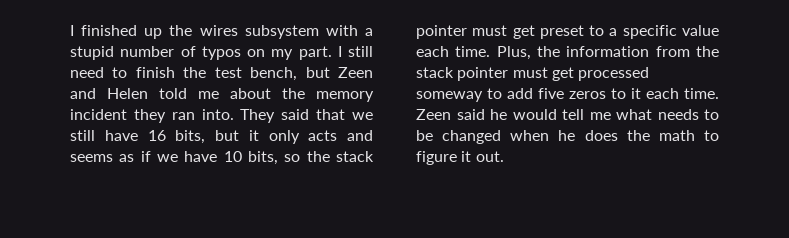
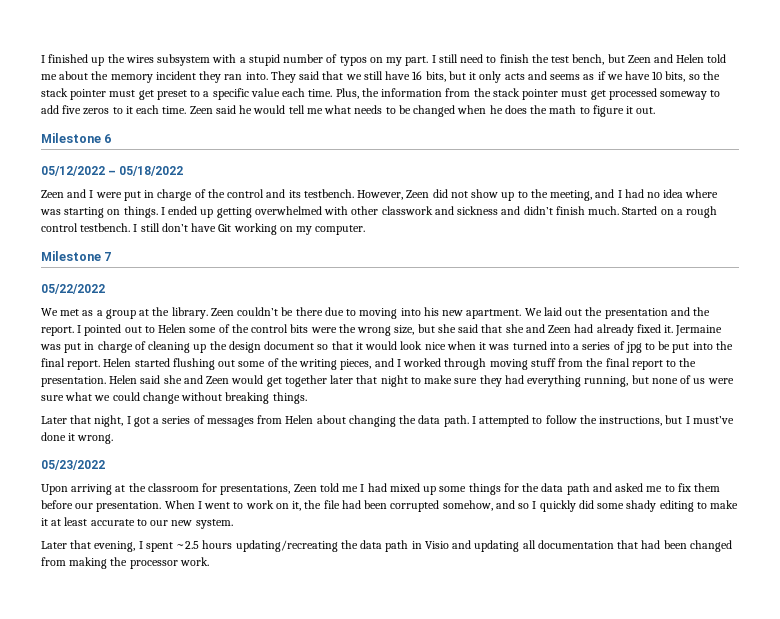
+ Milestone 6
+ 05/12/2022 – 05/18/2022
+ Zeen and I were put in charge of the control and its testbench. However, Zeen did not show up to the meeting, and I had no idea where was starting on things. I ended up getting overwhelmed with other classwork and sickness and didn’t finish much. Started on a rough control testbench. I still don’t have Git working on my computer.
+ Milestone 7
+ 05/22/2022
+ We met as a group at the library. Zeen couldn’t be there due to moving into his new apartment. We laid out the presentation and the report. I pointed out to Helen some of the control bits were the wrong size, but she said that she and Zeen had already fixed it. Jermaine was put in charge of cleaning up the design document so that it would look nice when it was turned into a series of jpg to be put into the final report. Helen started flushing out some of the writing pieces, and I worked through moving stuff from the final report to the presentation. Helen said she and Zeen would get together later that night to make sure they had everything running, but none of us were sure what we could change without breaking things.
+ Later that night, I got a series of messages from Helen about changing the data path. I attempted to follow the instructions, but I must’ve done it wrong.
+ 05/23/2022
+ Upon arriving at the classroom for presentations, Zeen told me I had mixed up some things for the data path and asked me to fix them before our presentation. When I went to work on it, the file had been corrupted somehow, and so I quickly did some shady editing to make it at least accurate to our new system.
+ Later that evening, I spent ~2.5 hours updating/recreating the data path in Visio and updating all documentation that had been changed from making the processor work.

